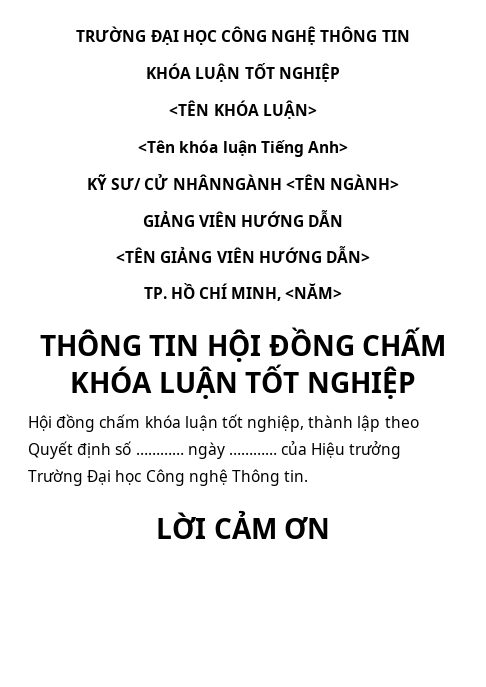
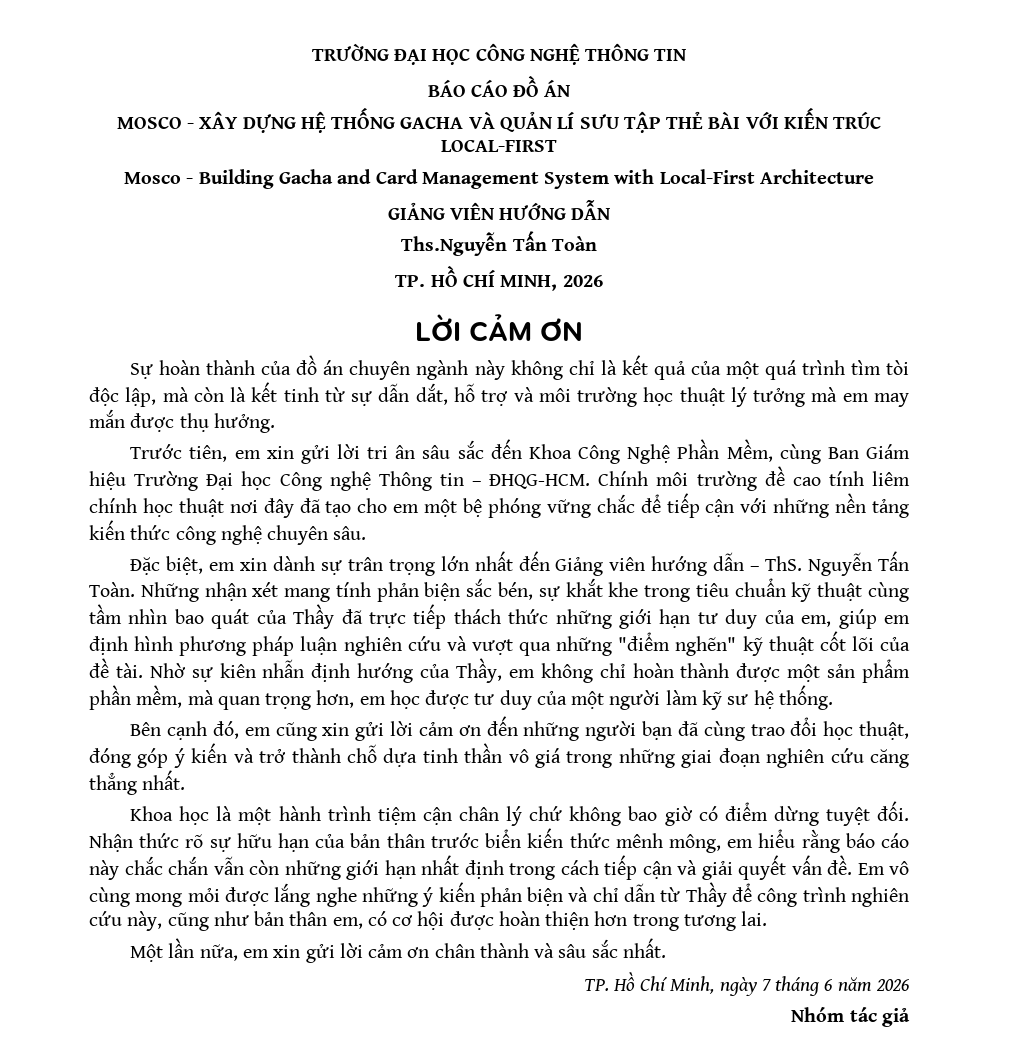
  TRƯỜNG ĐẠI HỌC CÔNG NGHỆ THÔNG TIN
- KHÓA LUẬN TỐT NGHIỆP
- <TÊN KHÓA LUẬN>
- <Tên khóa luận Tiếng Anh>
- KỸ SƯ/ CỬ NHÂNNGÀNH <TÊN NGÀNH>
+ BÁO CÁO ĐỒ ÁN
+ MOSCO - XÂY DỰNG HỆ THỐNG GACHA VÀ QUẢN LÍ SƯU TẬP THẺ BÀI VỚI KIẾN TRÚC LOCAL-FIRST
+ Mosco - Building Gacha and Card Management System with Local-First Architecture
- <TÊN GIẢNG VIÊN HƯỚNG DẪN>
+ Ths.Nguyễn Tấn Toàn
- TP. HỒ CHÍ MINH, <NĂM>
- THÔNG TIN HỘI ĐỒNG CHẤM KHÓA LUẬN TỐT NGHIỆP
- Hội đồng chấm khóa luận tốt nghiệp, thành lập theo Quyết định số ………… ngày ………… của Hiệu trưởng Trường Đại học Công nghệ Thông tin.
+ TP. HỒ CHÍ MINH, 2026
  LỜI CẢM ƠN
+ Sự hoàn thành của đồ án chuyên ngành này không chỉ là kết quả của một quá trình tìm tòi độc lập, mà còn là kết tinh từ sự dẫn dắt, hỗ trợ và môi trường học thuật lý tưởng mà em may mắn được thụ hưởng.
+ Trước tiên, em xin gửi lời tri ân sâu sắc đến Khoa Công Nghệ Phần Mềm, cùng Ban Giám hiệu Trường Đại học Công nghệ Thông tin – ĐHQG-HCM. Chính môi trường đề cao tính liêm chính học thuật nơi đây đã tạo cho em một bệ phóng vững chắc để tiếp cận với những nền tảng kiến thức công nghệ chuyên sâu.
+ Đặc biệt, em xin dành sự trân trọng lớn nhất đến Giảng viên hướng dẫn – ThS. Nguyễn Tấn Toàn. Những nhận xét mang tính phản biện sắc bén, sự khắt khe trong tiêu chuẩn kỹ thuật cùng tầm nhìn bao quát của Thầy đã trực tiếp thách thức những giới hạn tư duy của em, giúp em định hình phương pháp luận nghiên cứu và vượt qua những "điểm nghẽn" kỹ thuật cốt lõi của đề tài. Nhờ sự kiên nhẫn định hướng của Thầy, em không chỉ hoàn thành được một sản phẩm phần mềm, mà quan trọng hơn, em học được tư duy của một người làm kỹ sư hệ thống.
+ Bên cạnh đó, em cũng xin gửi lời cảm ơn đến những người bạn đã cùng trao đổi học thuật, đóng góp ý kiến và trở thành chỗ dựa tinh thần vô giá trong những giai đoạn nghiên cứu căng thẳng nhất.
+ Khoa học là một hành trình tiệm cận chân lý chứ không bao giờ có điểm dừng tuyệt đối. Nhận thức rõ sự hữu hạn của bản thân trước biển kiến thức mênh mông, em hiểu rằng báo cáo này chắc chắn vẫn còn những giới hạn nhất định trong cách tiếp cận và giải quyết vấn đề. Em vô cùng mong mỏi được lắng nghe những ý kiến phản biện và chỉ dẫn từ Thầy để công trình nghiên cứu này, cũng như bản thân em, có cơ hội được hoàn thiện hơn trong tương lai.
+ Một lần nữa, em xin gửi lời cảm ơn chân thành và sâu sắc nhất.
+ TP. Hồ Chí Minh, ngày 7 tháng 6 năm 2026
+ Nhóm tác giả

